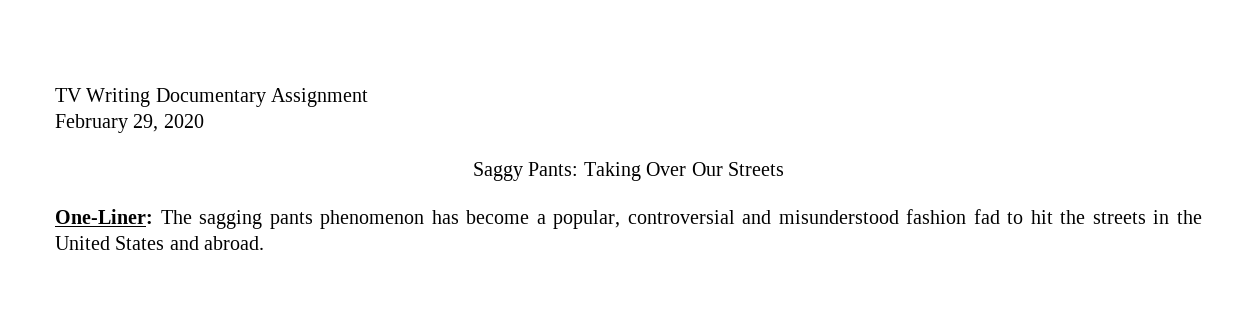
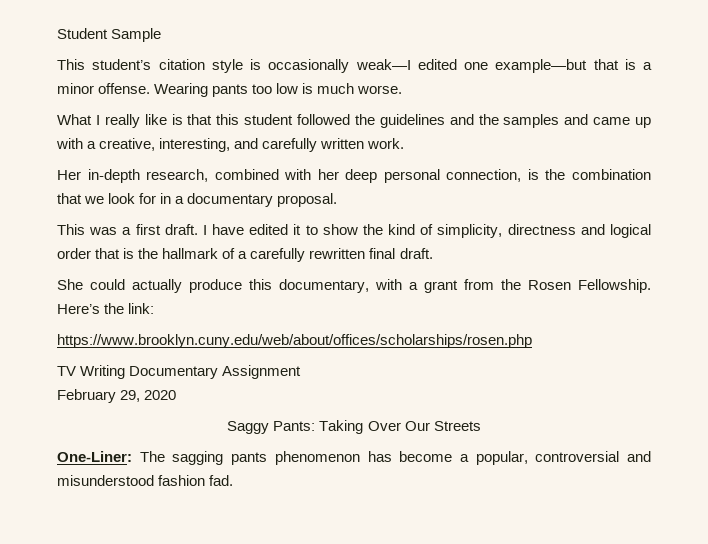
+ Student Sample
+ This student’s citation style is occasionally weak—I edited one example—but that is a minor offense. Wearing pants too low is much worse.
+ What I really like is that this student followed the guidelines and the samples and came up with a creative, interesting, and carefully written work.
+ Her in-depth research, combined with her deep personal connection, is the combination that we look for in a documentary proposal.
+ This was a first draft. I have edited it to show the kind of simplicity, directness and logical order that is the hallmark of a carefully rewritten final draft.
+ She could actually produce this documentary, with a grant from the Rosen Fellowship. Here’s the link:
+ https://www.brooklyn.cuny.edu/web/about/offices/scholarships/rosen.php
- One-Liner: The sagging pants phenomenon has become a popular, controversial and misunderstood fashion fad to hit the streets in the United States and abroad.
+ One-Liner: The sagging pants phenomenon has become a popular, controversial and misunderstood fashion fad.

